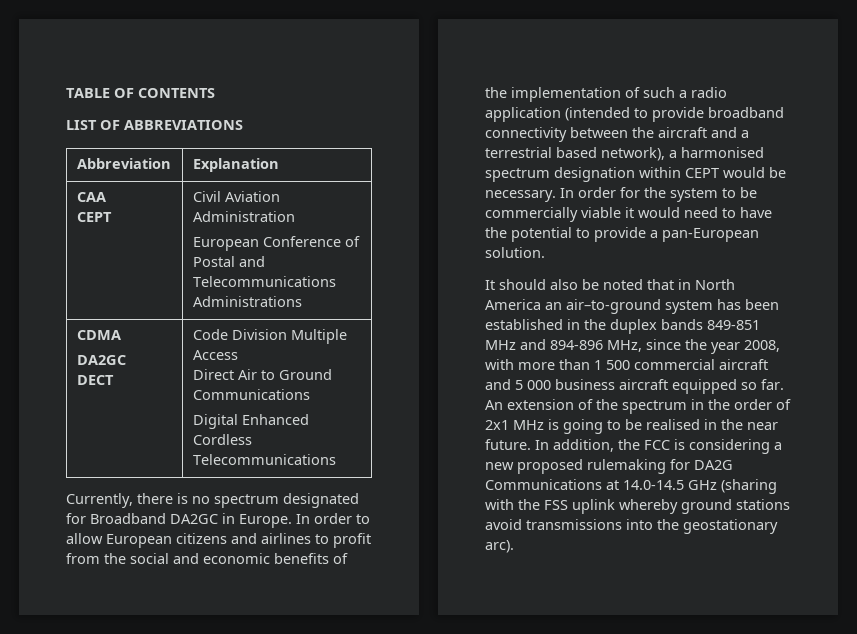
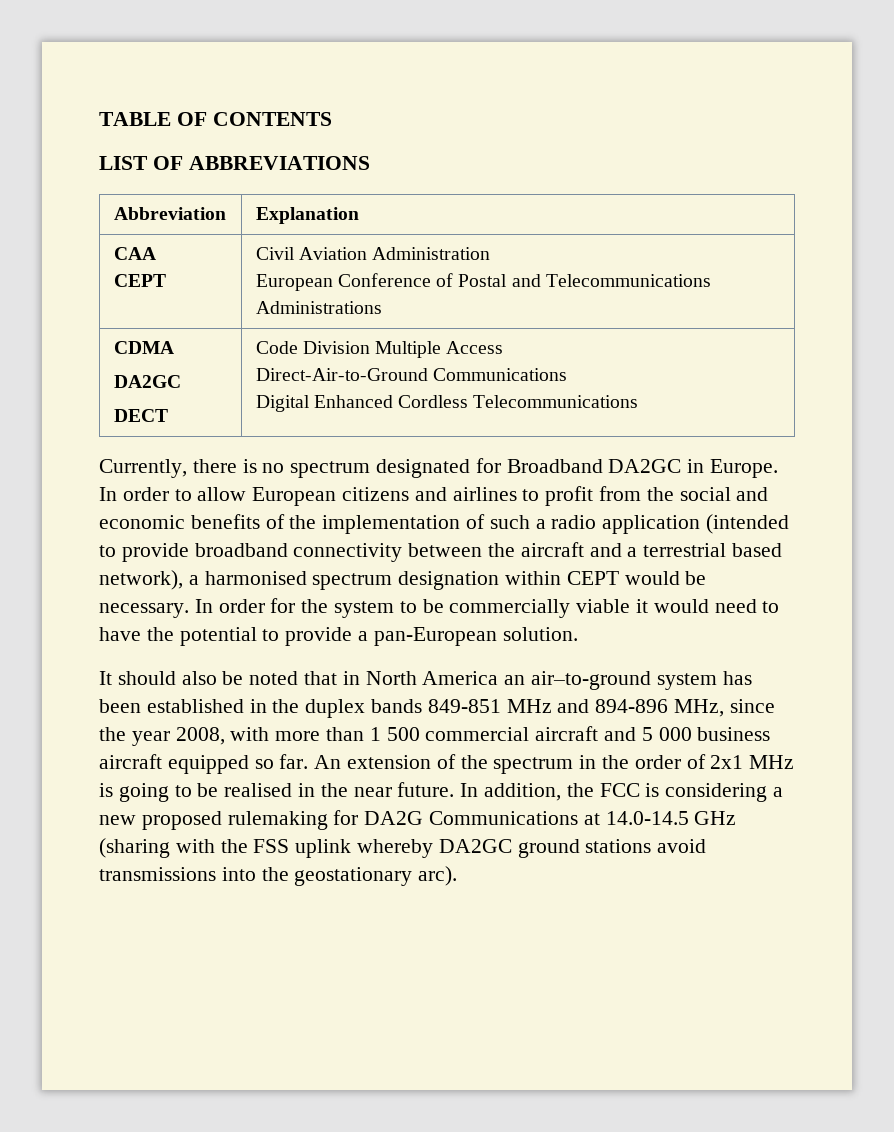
  CDMA
  DA2GC
  DECT | Code Division Multiple Access
- Direct Air to Ground Communications
+ Direct-Air-to-Ground Communications
- In addition, the FCC is considering a new proposed rulemaking for DA2G Communications at 14.0-14.5 GHz (sharing with the FSS uplink whereby ground stations avoid transmissions into the geostationary arc).
+ In addition, the FCC is considering a new proposed rulemaking for DA2G Communications at 14.0-14.5 GHz (sharing with the FSS uplink whereby DA2GC ground stations avoid transmissions into the geostationary arc).

